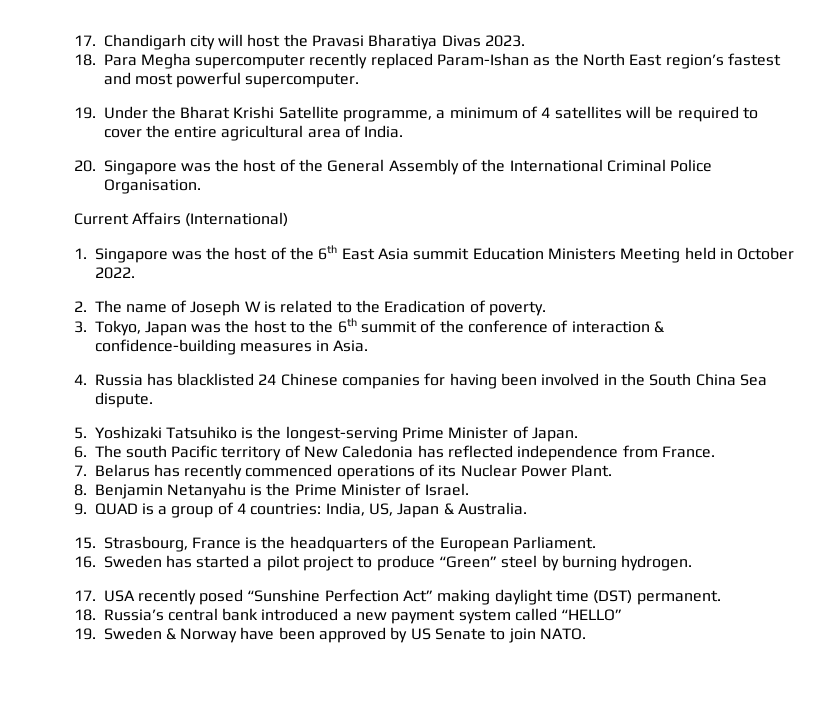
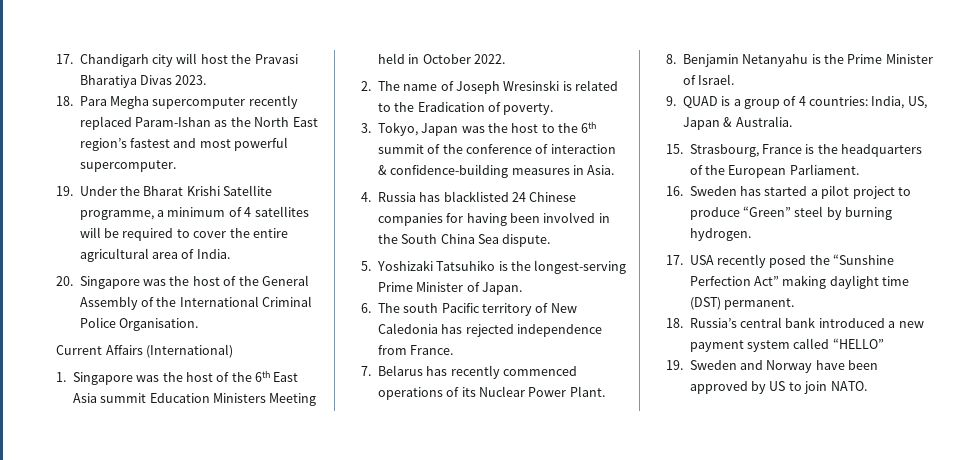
- 2. The name of Joseph W is related to the Eradication of poverty.
+ 2. The name of Joseph Wresinski is related to the Eradication of poverty.
- 6. The south Pacific territory of New Caledonia has reflected independence from France.
+ 6. The south Pacific territory of New Caledonia has rejected independence from France.
- 17. USA recently posed “Sunshine Perfection Act” making daylight time (DST) permanent.
+ 17. USA recently posed the “Sunshine Perfection Act” making daylight time (DST) permanent.
- 19. Sweden & Norway have been approved by US Senate to join NATO.
+ 19. Sweden and Norway have been approved by US to join NATO.

